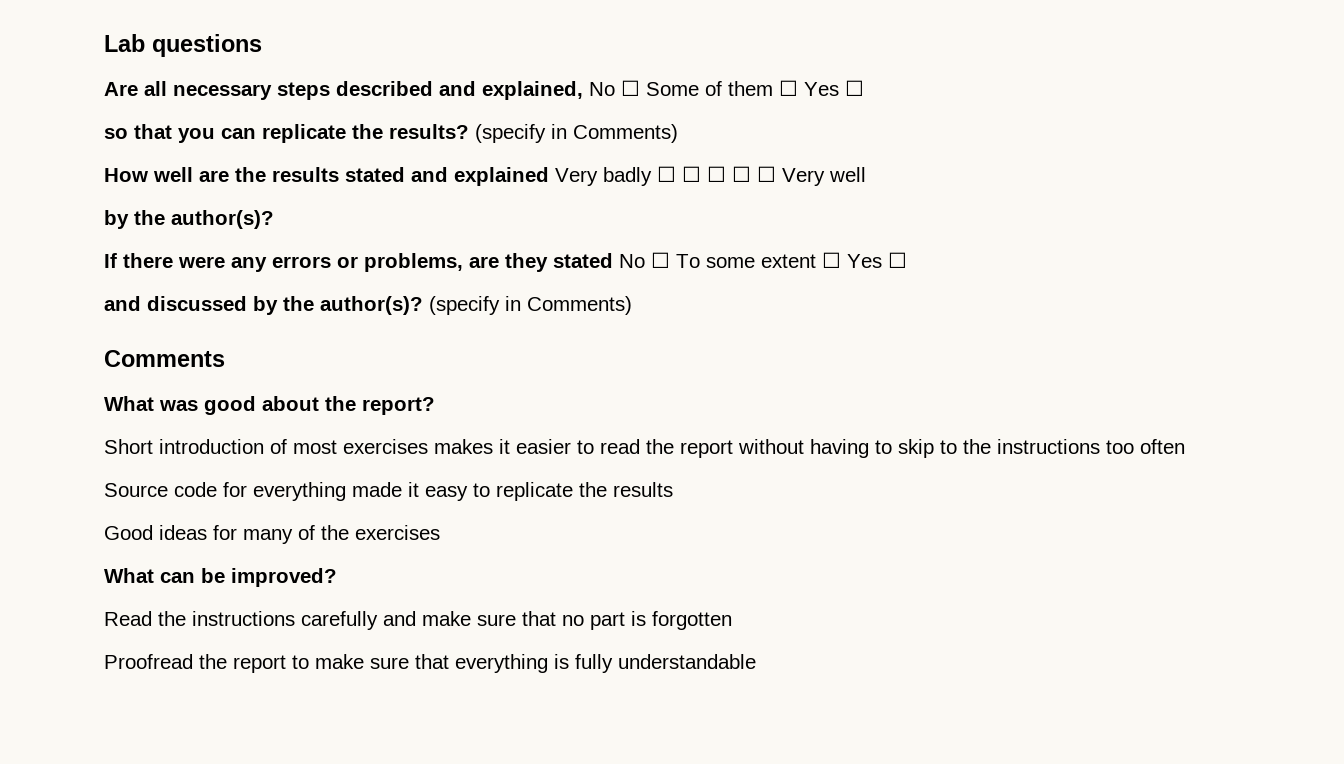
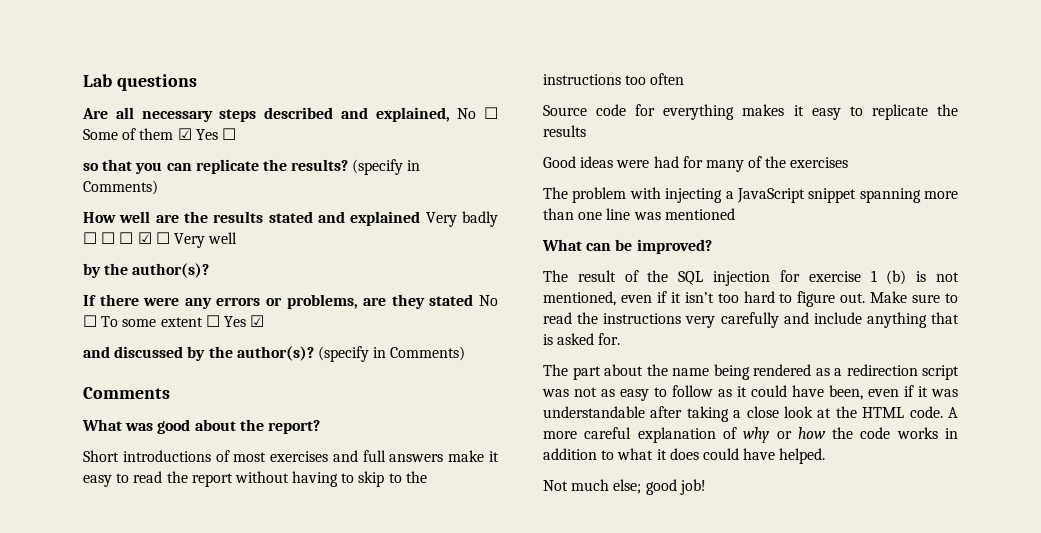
- Are all necessary steps described and explained, No ☐ Some of them ☐ Yes ☐
+ Are all necessary steps described and explained, No ☐ Some of them ☑ Yes ☐
- How well are the results stated and explained Very badly ☐ ☐ ☐ ☐ ☐ Very well
+ How well are the results stated and explained Very badly ☐ ☐ ☐ ☑ ☐ Very well
- If there were any errors or problems, are they stated No ☐ To some extent ☐ Yes ☐
+ If there were any errors or problems, are they stated No ☐ To some extent ☐ Yes ☑
- Short introduction of most exercises makes it easier to read the report without having to skip to the instructions too often
+ Short introductions of most exercises and full answers make it easy to read the report without having to skip to the instructions too often
- Source code for everything made it easy to replicate the results
+ Source code for everything makes it easy to replicate the results
- Good ideas for many of the exercises
+ Good ideas were had for many of the exercises
+ The problem with injecting a JavaScript snippet spanning more than one line was mentioned
  What can be improved?
- Read the instructions carefully and make sure that no part is forgotten
- Proofread the report to make sure that everything is fully understandable
+ The result of the SQL injection for exercise 1 (b) is not mentioned, even if it isn’t too hard to figure out. Make sure to read the instructions very carefully and include anything that is asked for.
+ The part about the name being rendered as a redirection script was not as easy to follow as it could have been, even if it was understandable after taking a close look at the HTML code. A more careful explanation of why or how the code works in addition to what it does could have helped.
+ Not much else; good job!

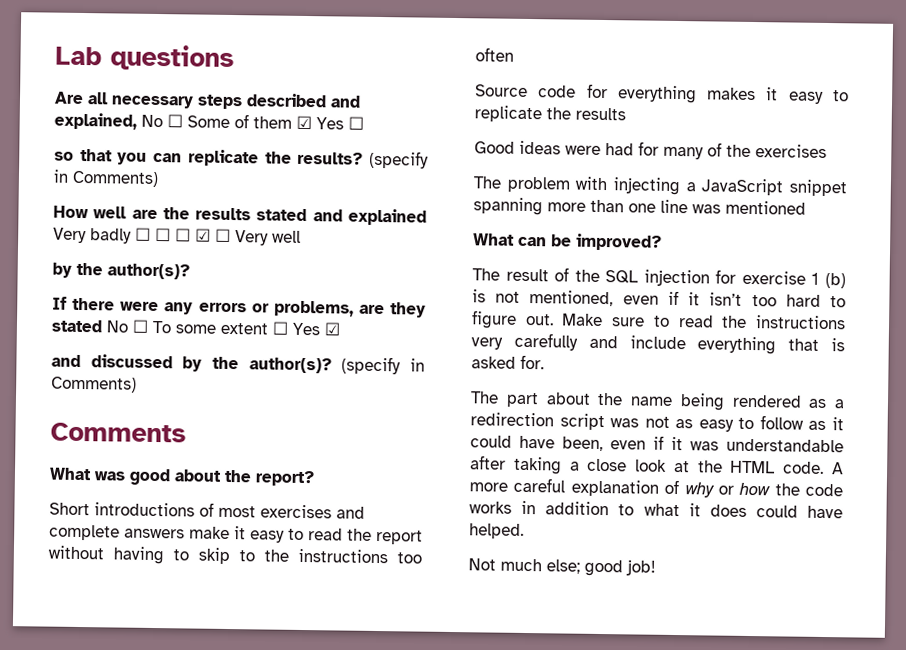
- Short introductions of most exercises and full answers make it easy to read the report without having to skip to the instructions too often
+ Short introductions of most exercises and complete answers make it easy to read the report without having to skip to the instructions too often
- Make sure to read the instructions very carefully and include anything that is asked for.
+ Make sure to read the instructions very carefully and include everything that is asked for.

